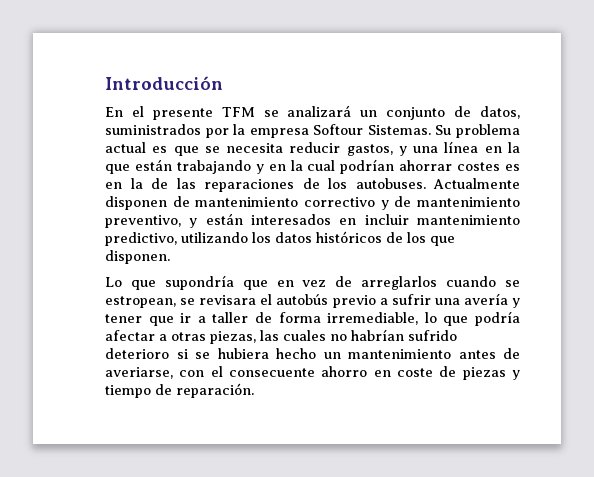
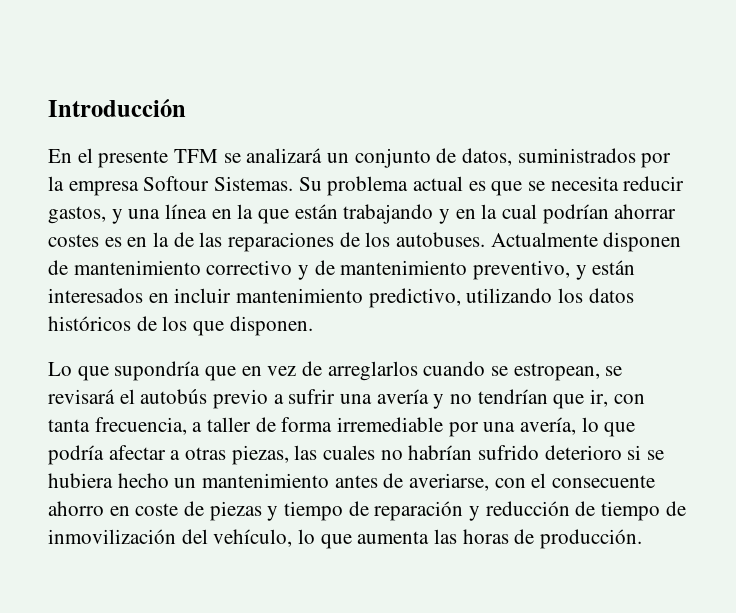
- Lo que supondría que en vez de arreglarlos cuando se estropean, se revisara el autobús previo a sufrir una avería y tener que ir a taller de forma irremediable, lo que podría afectar a otras piezas, las cuales no habrían sufrido deterioro si se hubiera hecho un mantenimiento antes de averiarse, con el consecuente ahorro en coste de piezas y tiempo de reparación.
+ Lo que supondría que en vez de arreglarlos cuando se estropean, se revisará el autobús previo a sufrir una avería y no tendrían que ir, con tanta frecuencia, a taller de forma irremediable por una avería, lo que podría afectar a otras piezas, las cuales no habrían sufrido deterioro si se hubiera hecho un mantenimiento antes de averiarse, con el consecuente ahorro en coste de piezas y tiempo de reparación y reducción de tiempo de inmovilización del vehículo, lo que aumenta las horas de producción.

